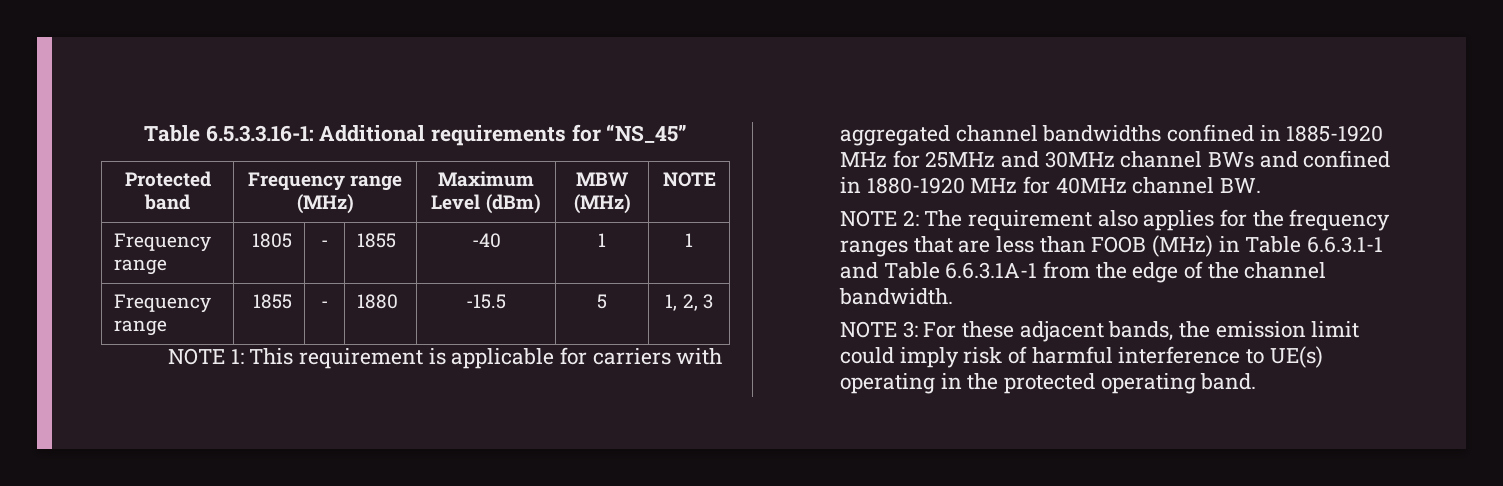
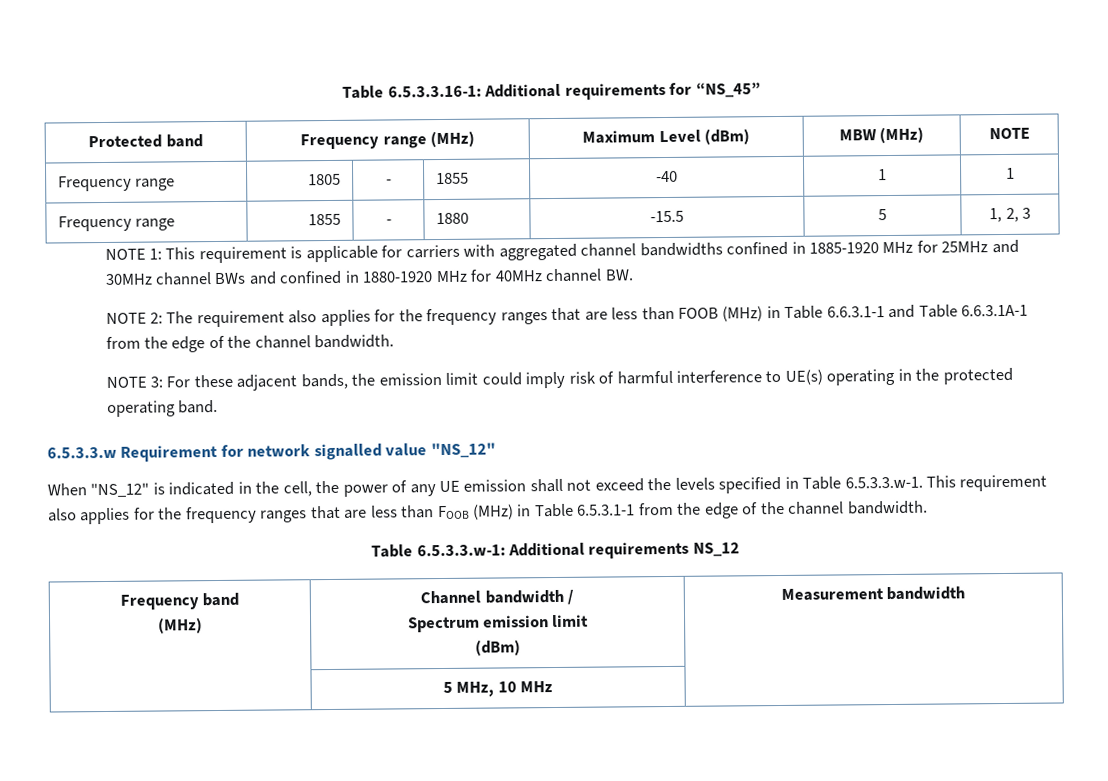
+ 6.5.3.3.w Requirement for network signalled value "NS_12"
+ When "NS_12" is indicated in the cell, the power of any UE emission shall not exceed the levels specified in Table 6.5.3.3.w-1. This requirement also applies for the frequency ranges that are less than FOOB (MHz) in Table 6.5.3.1-1 from the edge of the channel bandwidth.
+ Table 6.5.3.3.w-1: Additional requirements NS_12
+ Frequency band
+ (MHz) | Channel bandwidth /
+ Spectrum emission limit
+ (dBm) | Measurement bandwidth
+ | 5 MHz, 10 MHz |

